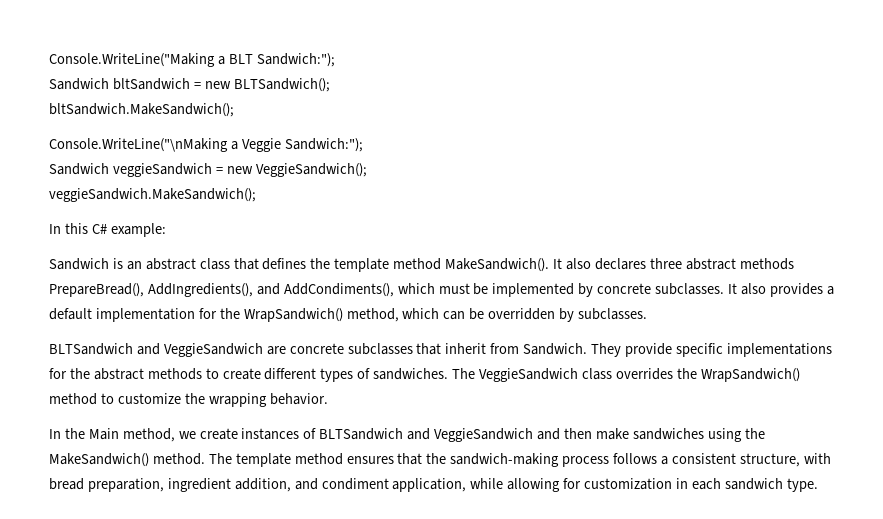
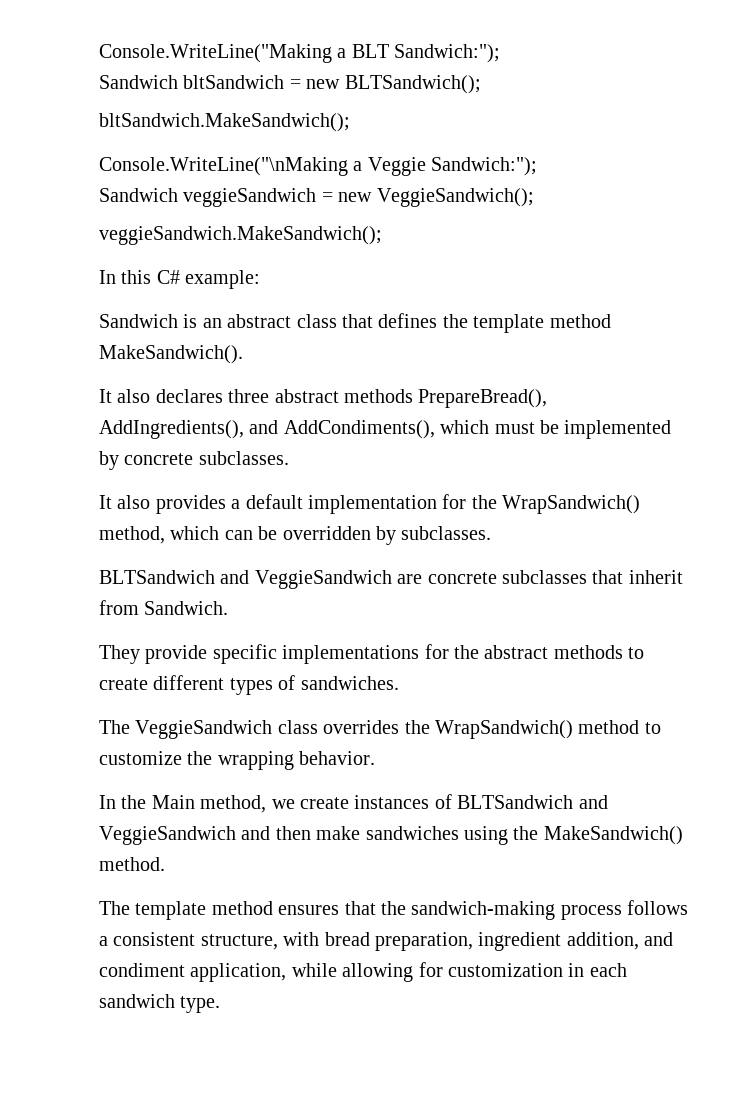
- Sandwich is an abstract class that defines the template method MakeSandwich(). It also declares three abstract methods PrepareBread(), AddIngredients(), and AddCondiments(), which must be implemented by concrete subclasses. It also provides a default implementation for the WrapSandwich() method, which can be overridden by subclasses.
+ Sandwich is an abstract class that defines the template method MakeSandwich().
+ It also declares three abstract methods PrepareBread(), AddIngredients(), and AddCondiments(), which must be implemented by concrete subclasses.
+ It also provides a default implementation for the WrapSandwich() method, which can be overridden by subclasses.
- BLTSandwich and VeggieSandwich are concrete subclasses that inherit from Sandwich. They provide specific implementations for the abstract methods to create different types of sandwiches. The VeggieSandwich class overrides the WrapSandwich() method to customize the wrapping behavior.
+ BLTSandwich and VeggieSandwich are concrete subclasses that inherit from Sandwich.
+ They provide specific implementations for the abstract methods to create different types of sandwiches.
+ The VeggieSandwich class overrides the WrapSandwich() method to customize the wrapping behavior.
- In the Main method, we create instances of BLTSandwich and VeggieSandwich and then make sandwiches using the MakeSandwich() method. The template method ensures that the sandwich-making process follows a consistent structure, with bread preparation, ingredient addition, and condiment application, while allowing for customization in each sandwich type.
+ In the Main method, we create instances of BLTSandwich and VeggieSandwich and then make sandwiches using the MakeSandwich() method.
+ The template method ensures that the sandwich-making process follows a consistent structure, with bread preparation, ingredient addition, and condiment application, while allowing for customization in each sandwich type.

